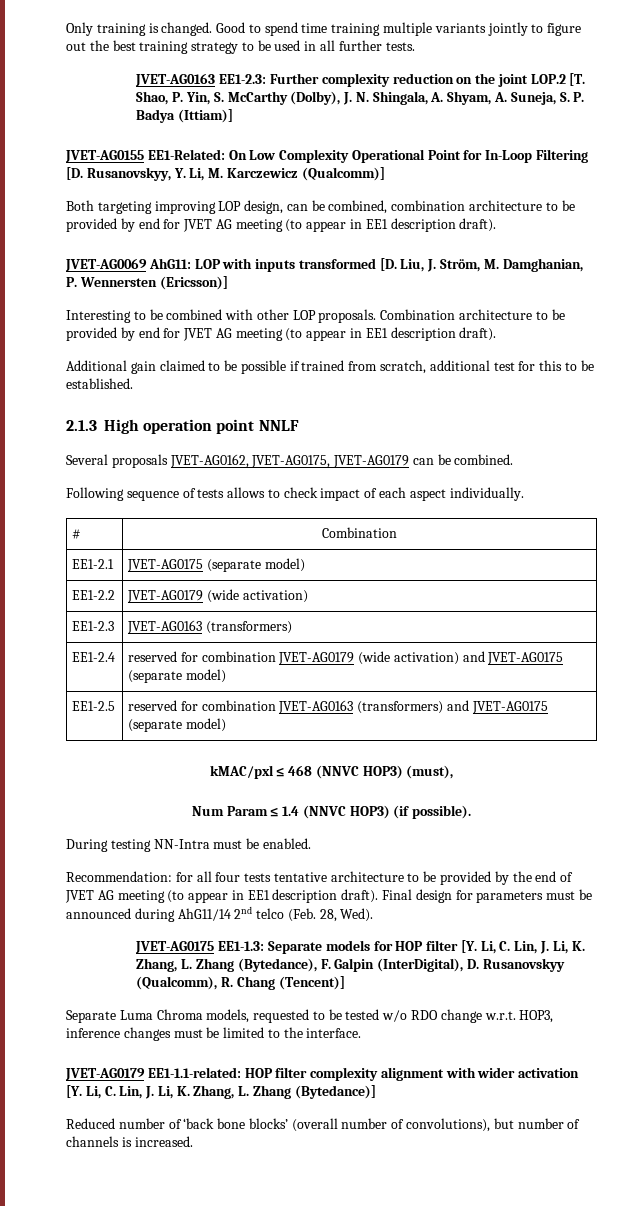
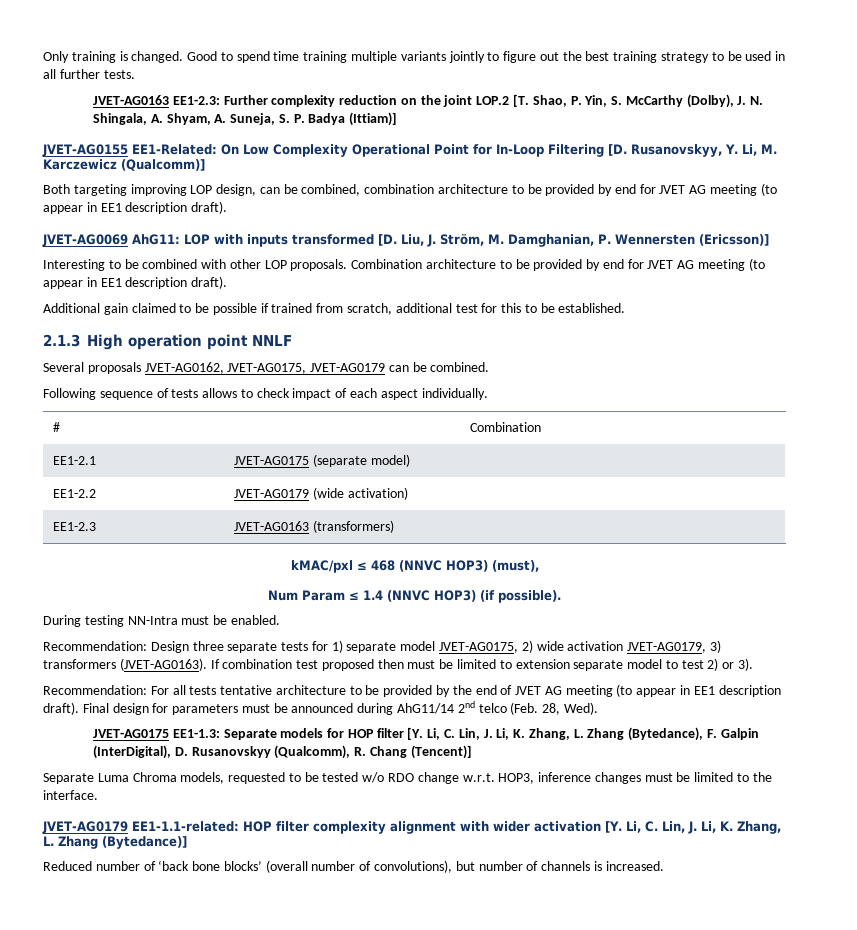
- EE1-2.4 | reserved for combination JVET-AG0179 (wide activation) and JVET-AG0175 (separate model)
- EE1-2.5 | reserved for combination JVET-AG0163 (transformers) and JVET-AG0175 (separate model)
- Recommendation: for all four tests tentative architecture to be provided by the end of JVET AG meeting (to appear in EE1 description draft).
+ Recommendation: Design three separate tests for 1) separate model JVET-AG0175, 2) wide activation JVET-AG0179, 3) transformers (JVET-AG0163). If combination test proposed then must be limited to extension separate model to test 2) or 3).
+ Recommendation: For all tests tentative architecture to be provided by the end of JVET AG meeting (to appear in EE1 description draft).

